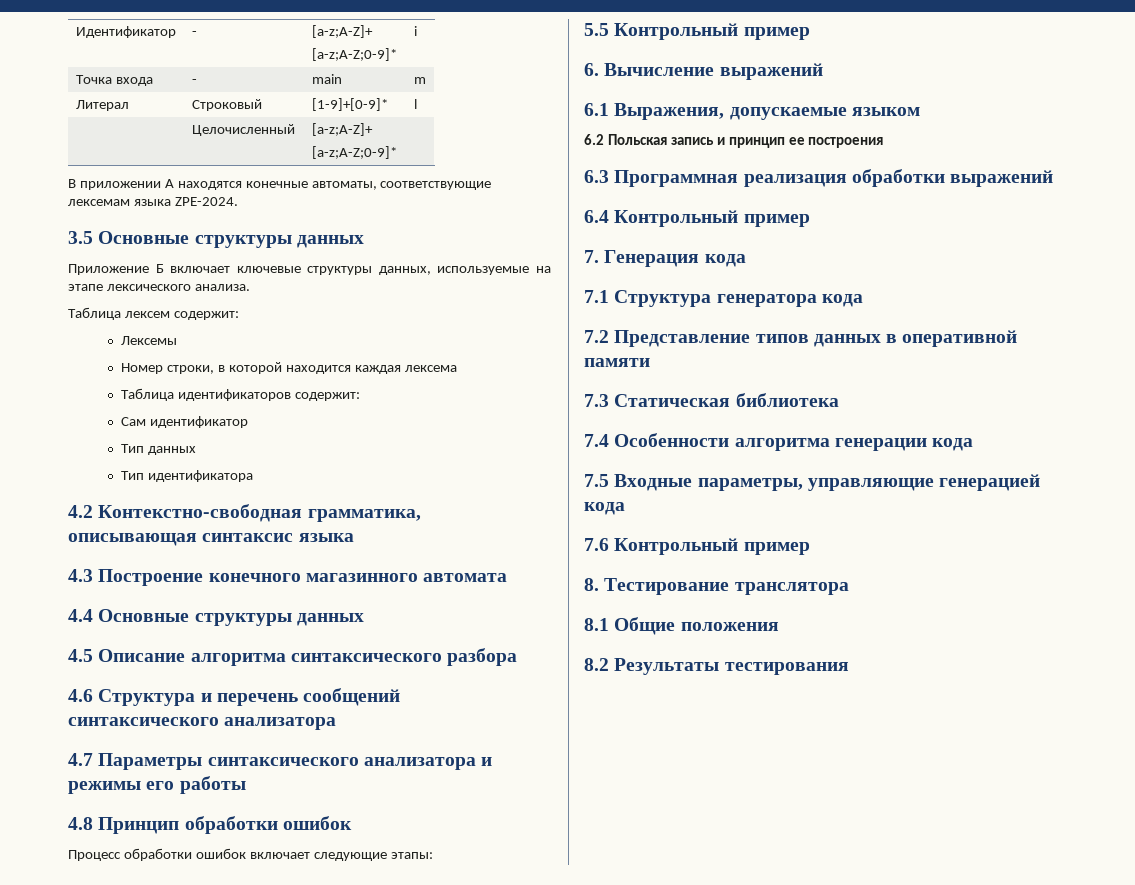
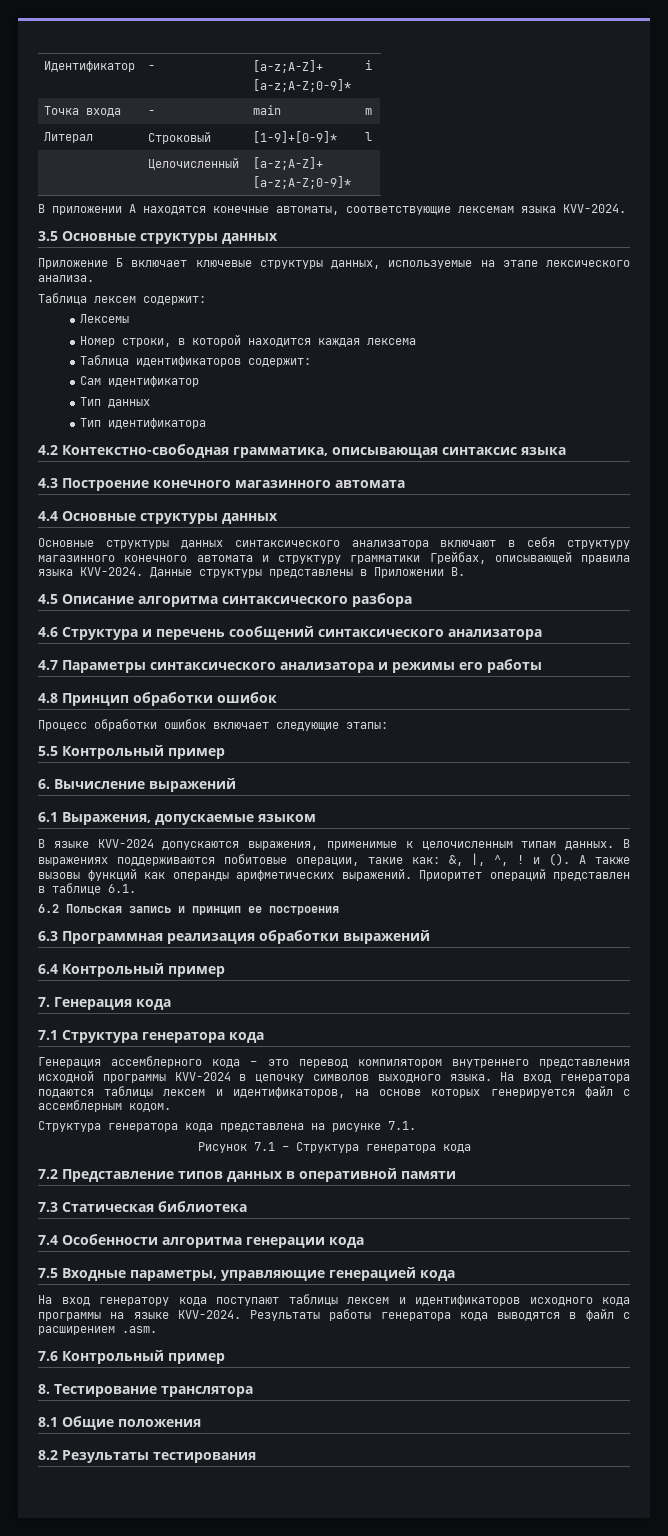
- В приложении А находятся конечные автоматы, соответствующие лексемам языка ZPE-2024.
+ В приложении А находятся конечные автоматы, соответствующие лексемам языка KVV-2024.
+ Основные структуры данных синтаксического анализатора включают в себя структуру магазинного конечного автомата и структуру грамматики Грейбах, описывающей правила языка KVV-2024. Данные структуры представлены в Приложении В.
+ В языке KVV-2024 допускаются выражения, применимые к целочисленным типам данных. В выражениях поддерживаются побитовые операции, такие как: &, |, ^, ! и (). А также вызовы функций как операнды арифметических выражений. Приоритет операций представлен в таблице 6.1.
+ Генерация ассемблерного кода – это перевод компилятором внутреннего представления исходной программы KVV-2024 в цепочку символов выходного языка. На вход генератора подаются таблицы лексем и идентификаторов, на основе которых генерируется файл с ассемблерным кодом.
+ Структура генератора кода представлена на рисунке 7.1.
+ Рисунок 7.1 – Структура генератора кода
+ На вход генератору кода поступают таблицы лексем и идентификаторов исходного кода программы на языке KVV-2024. Результаты работы генератора кода выводятся в файл с расширением .asm.

